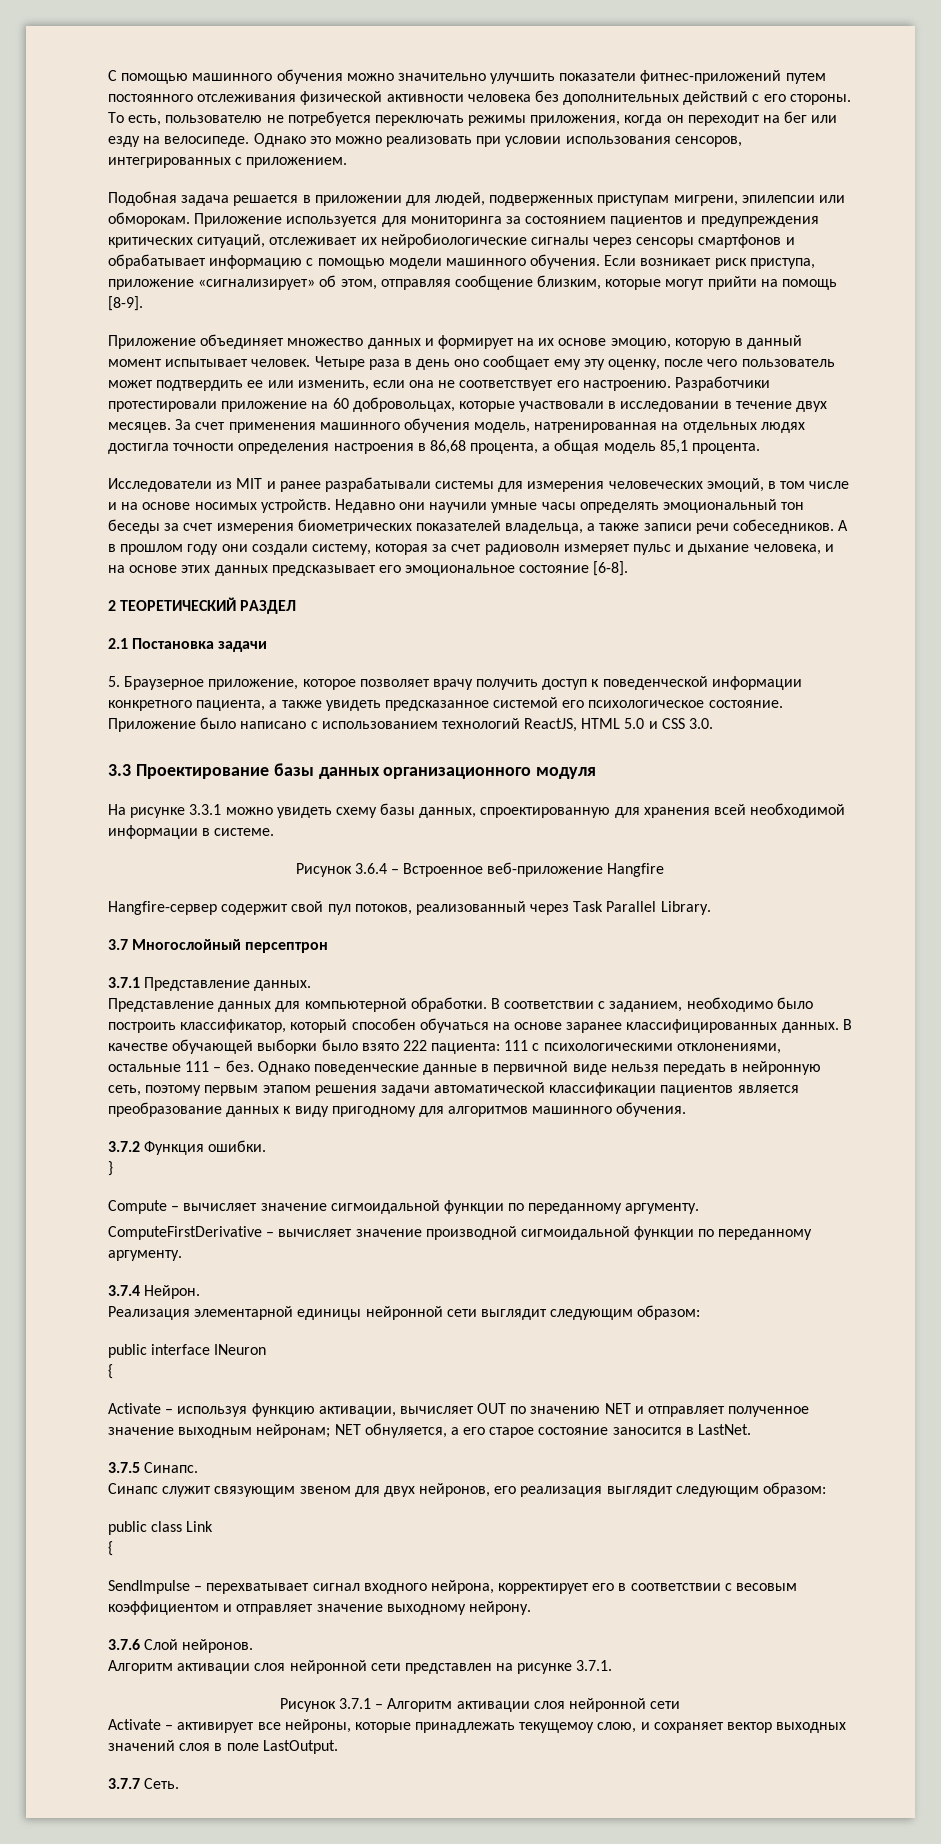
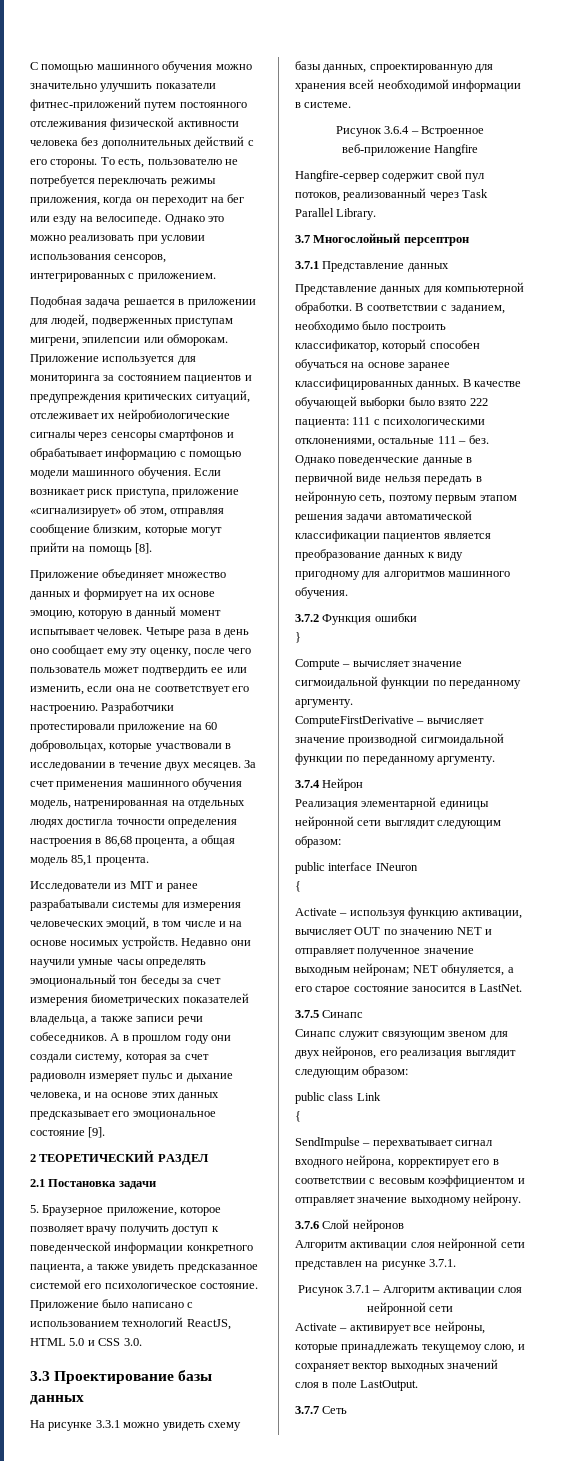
- Если возникает риск приступа, приложение «сигнализирует» об этом, отправляя сообщение близким, которые могут прийти на помощь [8-9].
+ Если возникает риск приступа, приложение «сигнализирует» об этом, отправляя сообщение близким, которые могут прийти на помощь [8].
- А в прошлом году они создали систему, которая за счет радиоволн измеряет пульс и дыхание человека, и на основе этих данных предсказывает его эмоциональное состояние [6-8].
+ А в прошлом году они создали систему, которая за счет радиоволн измеряет пульс и дыхание человека, и на основе этих данных предсказывает его эмоциональное состояние [9].
- 3.3 Проектирование базы данных организационного модуля
+ 3.3 Проектирование базы данных
- 3.7.1 Представление данных.
+ 3.7.1 Представление данных
- 3.7.2 Функция ошибки.
+ 3.7.2 Функция ошибки
- 3.7.4 Нейрон.
+ 3.7.4 Нейрон
- 3.7.5 Синапс.
+ 3.7.5 Синапс
- 3.7.6 Слой нейронов.
+ 3.7.6 Слой нейронов
- 3.7.7 Сеть.
+ 3.7.7 Сеть

